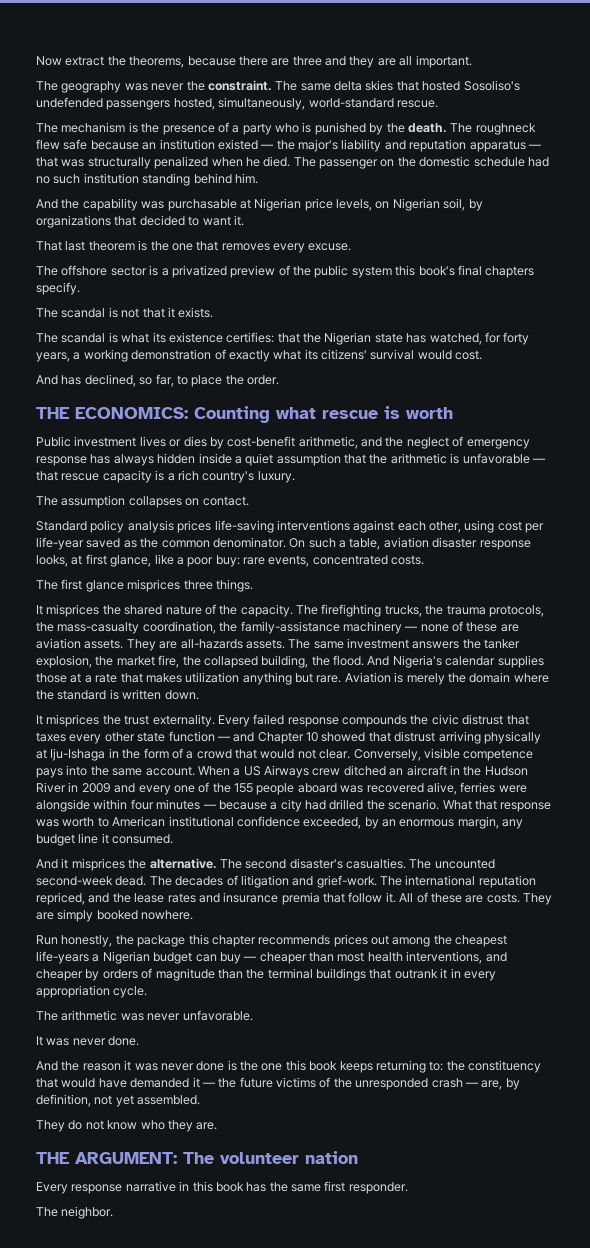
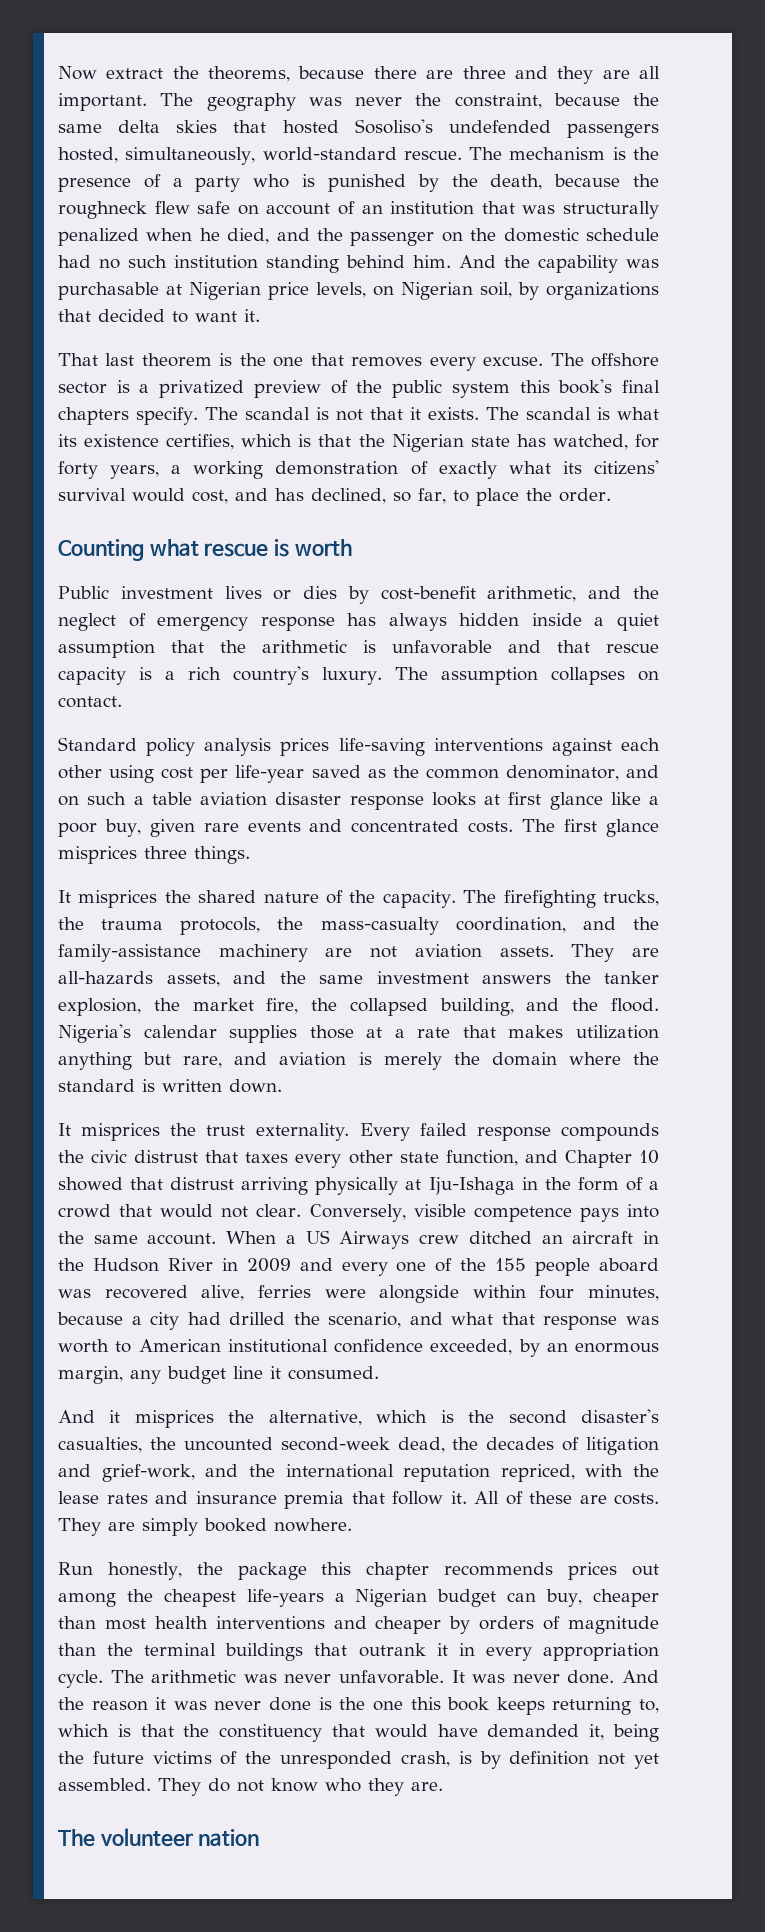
- Now extract the theorems, because there are three and they are all important.
- The geography was never the constraint. The same delta skies that hosted Sosoliso's undefended passengers hosted, simultaneously, world-standard rescue.
- The mechanism is the presence of a party who is punished by the death. The roughneck flew safe because an institution existed — the major's liability and reputation apparatus — that was structurally penalized when he died. The passenger on the domestic schedule had no such institution standing behind him.
- And the capability was purchasable at Nigerian price levels, on Nigerian soil, by organizations that decided to want it.
+ Now extract the theorems, because there are three and they are all important. The geography was never the constraint, because the same delta skies that hosted Sosoliso's undefended passengers hosted, simultaneously, world-standard rescue. The mechanism is the presence of a party who is punished by the death, because the roughneck flew safe on account of an institution that was structurally penalized when he died, and the passenger on the domestic schedule had no such institution standing behind him. And the capability was purchasable at Nigerian price levels, on Nigerian soil, by organizations that decided to want it.
- That last theorem is the one that removes every excuse.
- The offshore sector is a privatized preview of the public system this book's final chapters specify.
- The scandal is not that it exists.
- The scandal is what its existence certifies: that the Nigerian state has watched, for forty years, a working demonstration of exactly what its citizens' survival would cost.
- And has declined, so far, to place the order.
+ That last theorem is the one that removes every excuse. The offshore sector is a privatized preview of the public system this book's final chapters specify. The scandal is not that it exists. The scandal is what its existence certifies, which is that the Nigerian state has watched, for forty years, a working demonstration of exactly what its citizens' survival would cost, and has declined, so far, to place the order.
- THE ECONOMICS: Counting what rescue is worth
+ Counting what rescue is worth
- Public investment lives or dies by cost-benefit arithmetic, and the neglect of emergency response has always hidden inside a quiet assumption that the arithmetic is unfavorable — that rescue capacity is a rich country's luxury.
- The assumption collapses on contact.
+ Public investment lives or dies by cost-benefit arithmetic, and the neglect of emergency response has always hidden inside a quiet assumption that the arithmetic is unfavorable and that rescue capacity is a rich country's luxury. The assumption collapses on contact.
- Standard policy analysis prices life-saving interventions against each other, using cost per life-year saved as the common denominator. On such a table, aviation disaster response looks, at first glance, like a poor buy: rare events, concentrated costs.
- The first glance misprices three things.
+ Standard policy analysis prices life-saving interventions against each other using cost per life-year saved as the common denominator, and on such a table aviation disaster response looks at first glance like a poor buy, given rare events and concentrated costs. The first glance misprices three things.
- The firefighting trucks, the trauma protocols, the mass-casualty coordination, the family-assistance machinery — none of these are aviation assets.
+ The firefighting trucks, the trauma protocols, the mass-casualty coordination, and the family-assistance machinery are not aviation assets.
- They are all-hazards assets. The same investment answers the tanker explosion, the market fire, the collapsed building, the flood.
+ They are all-hazards assets, and the same investment answers the tanker explosion, the market fire, the collapsed building, and the flood.
- And Nigeria's calendar supplies those at a rate that makes utilization anything but rare. Aviation is merely the domain where the standard is written down.
+ Nigeria's calendar supplies those at a rate that makes utilization anything but rare, and aviation is merely the domain where the standard is written down.
- Every failed response compounds the civic distrust that taxes every other state function — and Chapter 10 showed that distrust arriving physically at Iju-Ishaga in the form of a crowd that would not clear.
+ Every failed response compounds the civic distrust that taxes every other state function, and Chapter 10 showed that distrust arriving physically at Iju-Ishaga in the form of a crowd that would not clear.
- When a US Airways crew ditched an aircraft in the Hudson River in 2009 and every one of the 155 people aboard was recovered alive, ferries were alongside within four minutes — because a city had drilled the scenario. What that response was worth to American institutional confidence exceeded, by an enormous margin, any budget line it consumed.
+ When a US Airways crew ditched an aircraft in the Hudson River in 2009 and every one of the 155 people aboard was recovered alive, ferries were alongside within four minutes, because a city had drilled the scenario, and what that response was worth to American institutional confidence exceeded, by an enormous margin, any budget line it consumed.
- And it misprices the alternative. The second disaster's casualties. The uncounted second-week dead. The decades of litigation and grief-work. The international reputation repriced, and the lease rates and insurance premia that follow it.
+ And it misprices the alternative, which is the second disaster's casualties, the uncounted second-week dead, the decades of litigation and grief-work, and the international reputation repriced, with the lease rates and insurance premia that follow it.
- Run honestly, the package this chapter recommends prices out among the cheapest life-years a Nigerian budget can buy — cheaper than most health interventions, and cheaper by orders of magnitude than the terminal buildings that outrank it in every appropriation cycle.
- The arithmetic was never unfavorable.
- It was never done.
- And the reason it was never done is the one this book keeps returning to: the constituency that would have demanded it — the future victims of the unresponded crash — are, by definition, not yet assembled.
- They do not know who they are.
+ Run honestly, the package this chapter recommends prices out among the cheapest life-years a Nigerian budget can buy, cheaper than most health interventions and cheaper by orders of magnitude than the terminal buildings that outrank it in every appropriation cycle. The arithmetic was never unfavorable. It was never done. And the reason it was never done is the one this book keeps returning to, which is that the constituency that would have demanded it, being the future victims of the unresponded crash, is by definition not yet assembled. They do not know who they are.
- THE ARGUMENT: The volunteer nation
+ The volunteer nation
- Every response narrative in this book has the same first responder.
- The neighbor.

